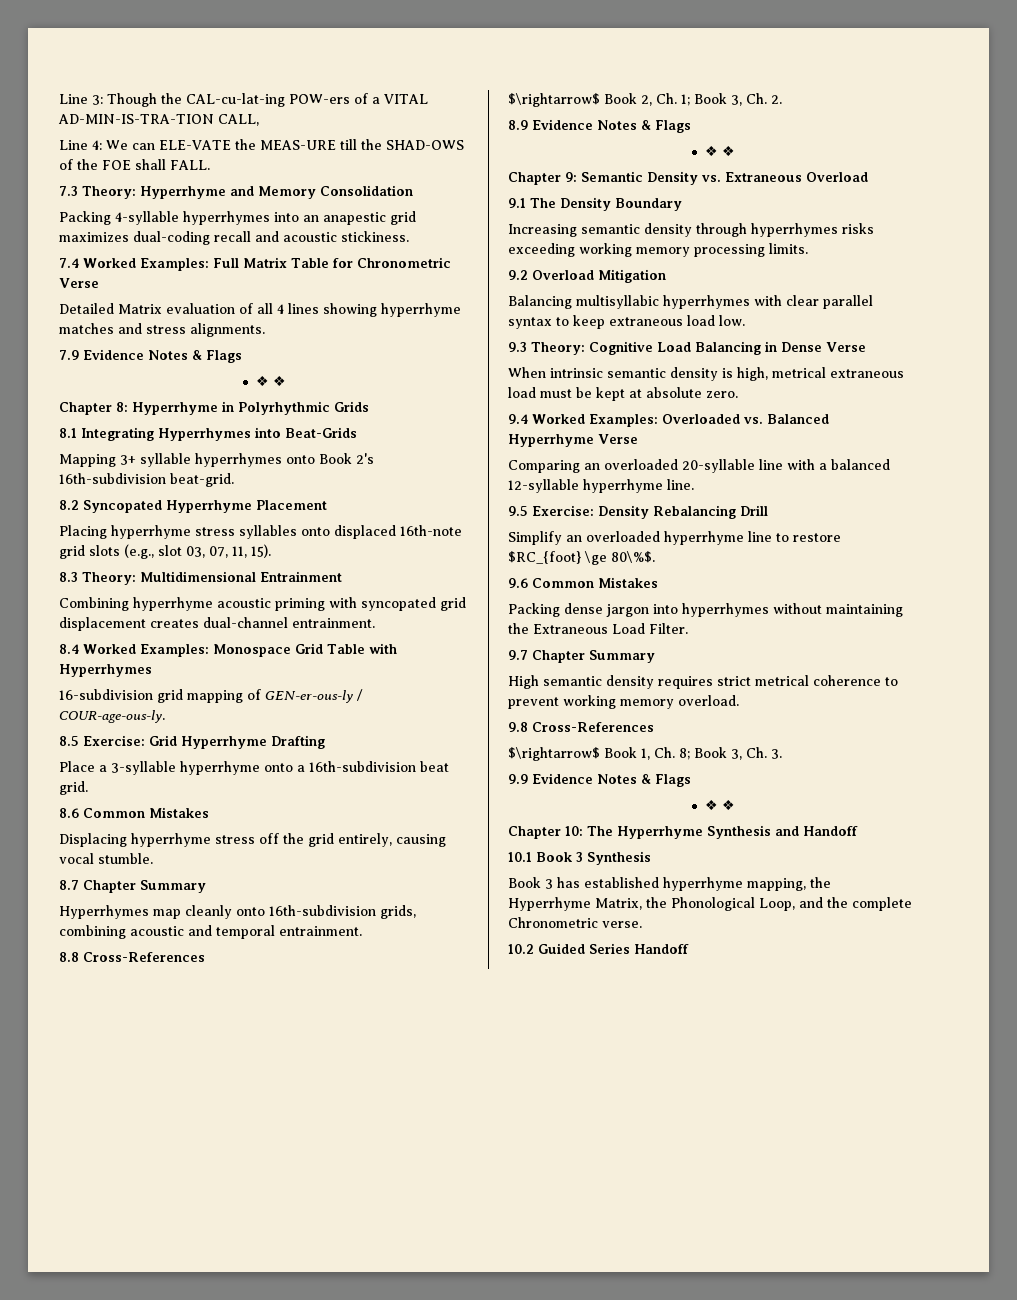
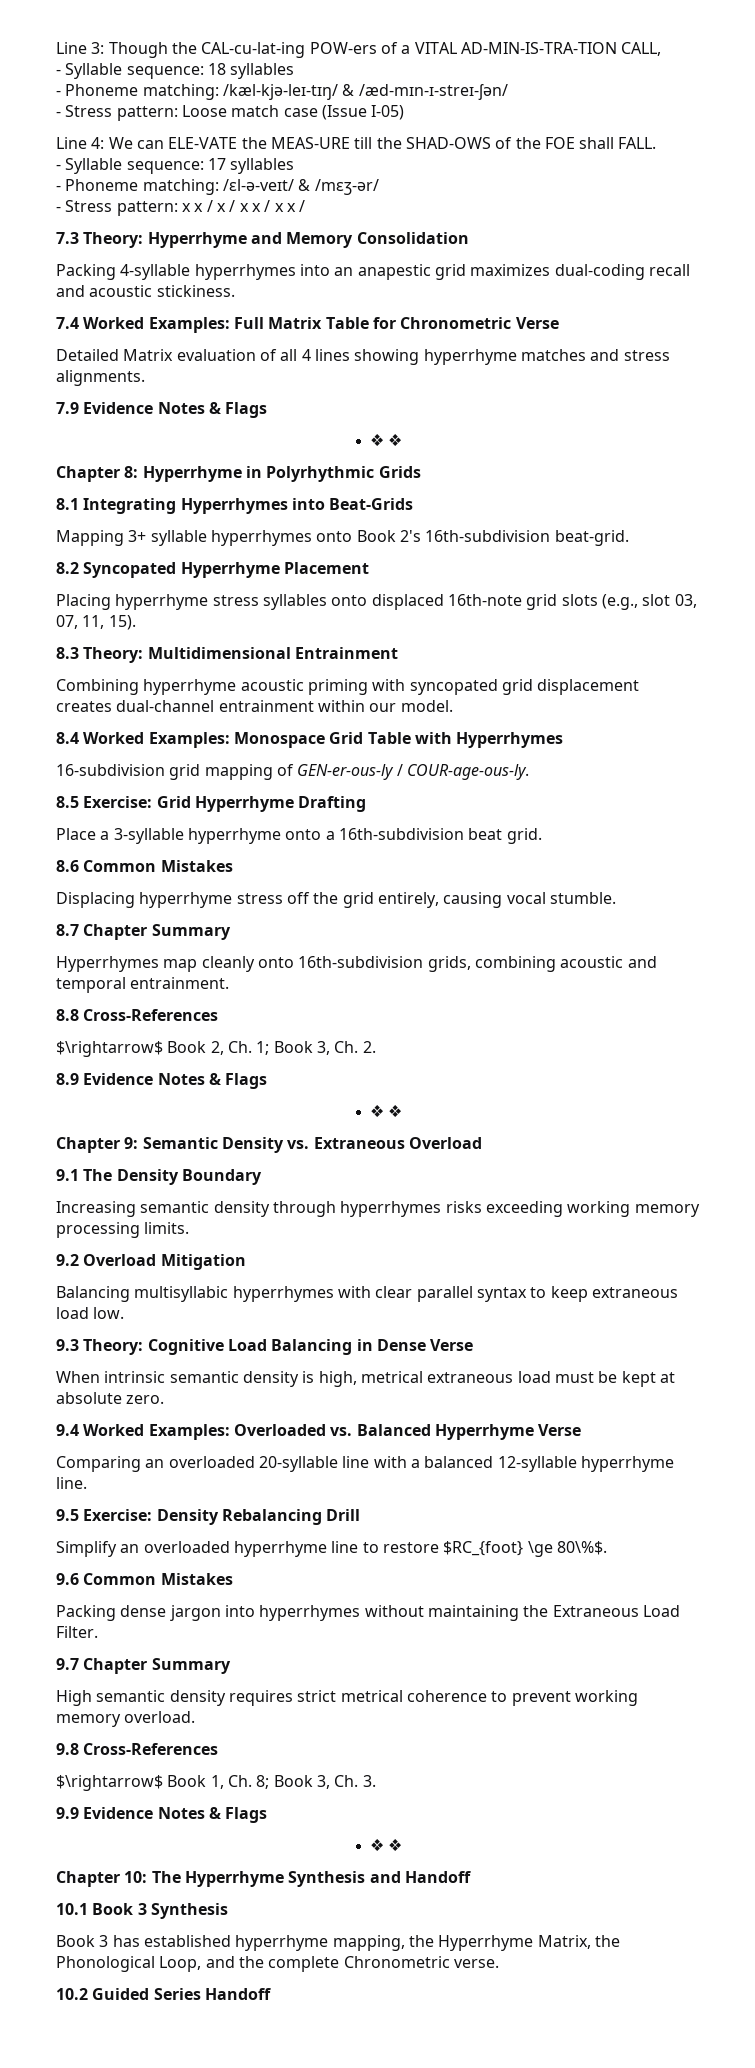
+ - Syllable sequence: 18 syllables
+ - Phoneme matching: /kæl-kjə-leɪ-tɪŋ/ & /æd-mɪn-ɪ-streɪ-ʃən/
+ - Stress pattern: Loose match case (Issue I-05)
+ - Syllable sequence: 17 syllables
+ - Phoneme matching: /ɛl-ə-veɪt/ & /mɛʒ-ər/
+ - Stress pattern: x x / x / x x / x x /
- Combining hyperrhyme acoustic priming with syncopated grid displacement creates dual-channel entrainment.
+ Combining hyperrhyme acoustic priming with syncopated grid displacement creates dual-channel entrainment within our model.

